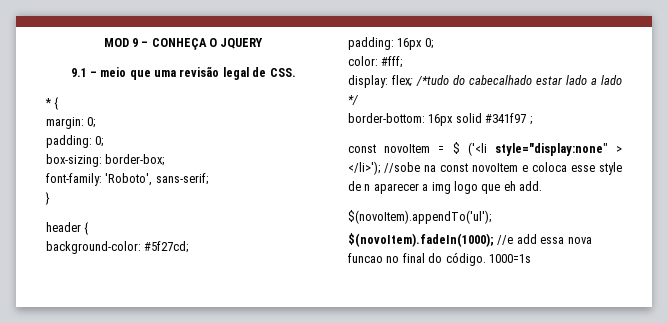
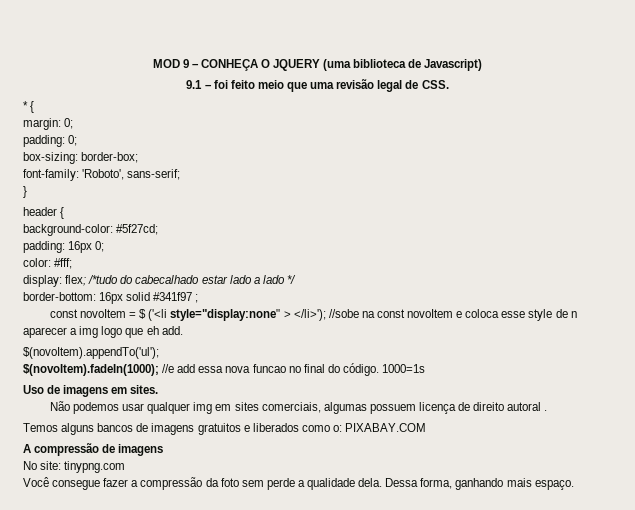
- MOD 9 – CONHEÇA O JQUERY
+ MOD 9 – CONHEÇA O JQUERY (uma biblioteca de Javascript)
- 9.1 – meio que uma revisão legal de CSS.
+ 9.1 – foi feito meio que uma revisão legal de CSS.
+ Uso de imagens em sites.
+ Não podemos usar qualquer img em sites comerciais, algumas possuem licença de direito autoral .
+ Temos alguns bancos de imagens gratuitos e liberados como o: PIXABAY.COM
+ A compressão de imagens
+ No site: tinypng.com
+ Você consegue fazer a compressão da foto sem perde a qualidade dela. Dessa forma, ganhando mais espaço.

